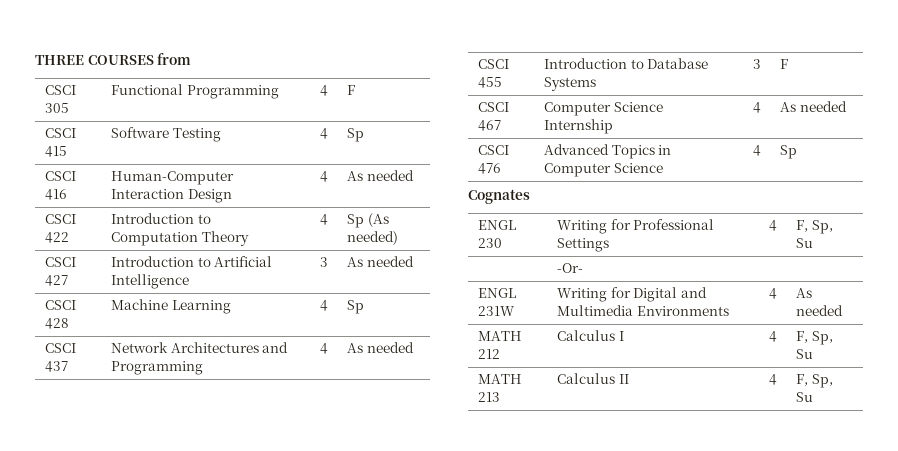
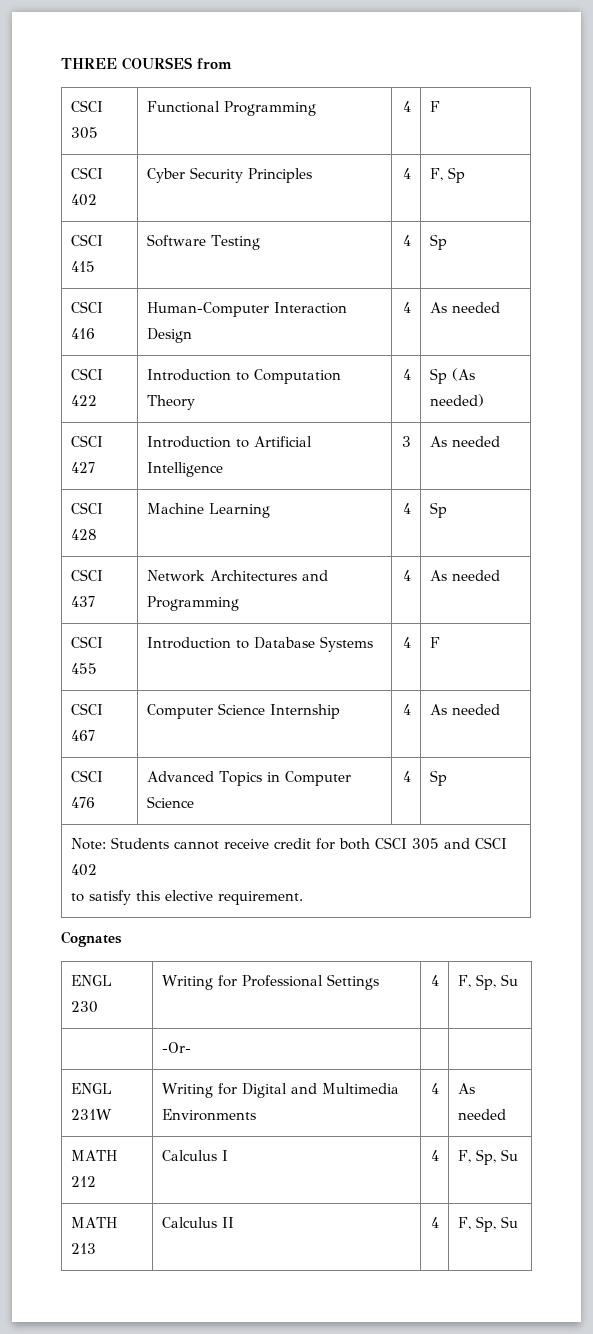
+ CSCI 402 | Cyber Security Principles | 4 | F, Sp
- CSCI 455 | Introduction to Database Systems | 3 | F
+ CSCI 455 | Introduction to Database Systems | 4 | F
+ Note: Students cannot receive credit for both CSCI 305 and CSCI 402
+ to satisfy this elective requirement.

